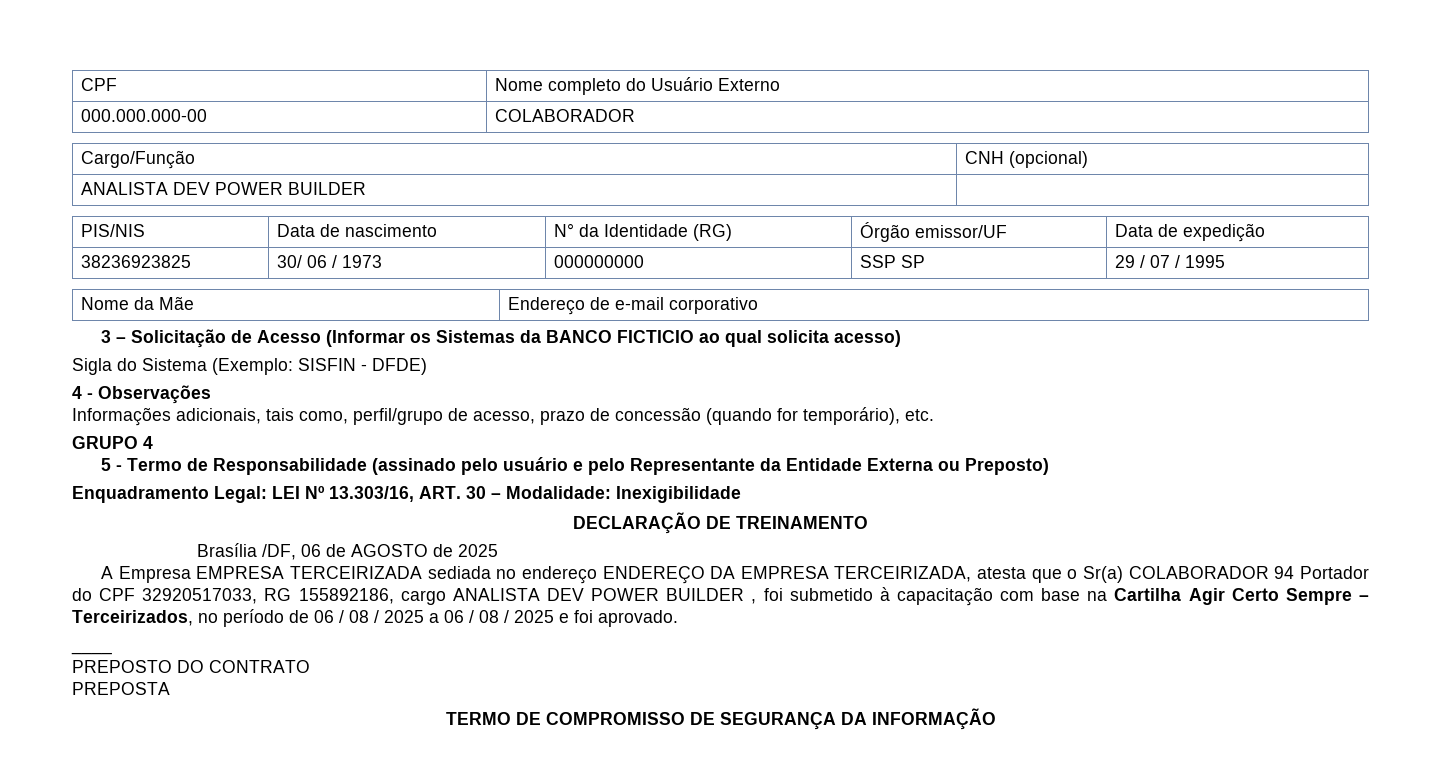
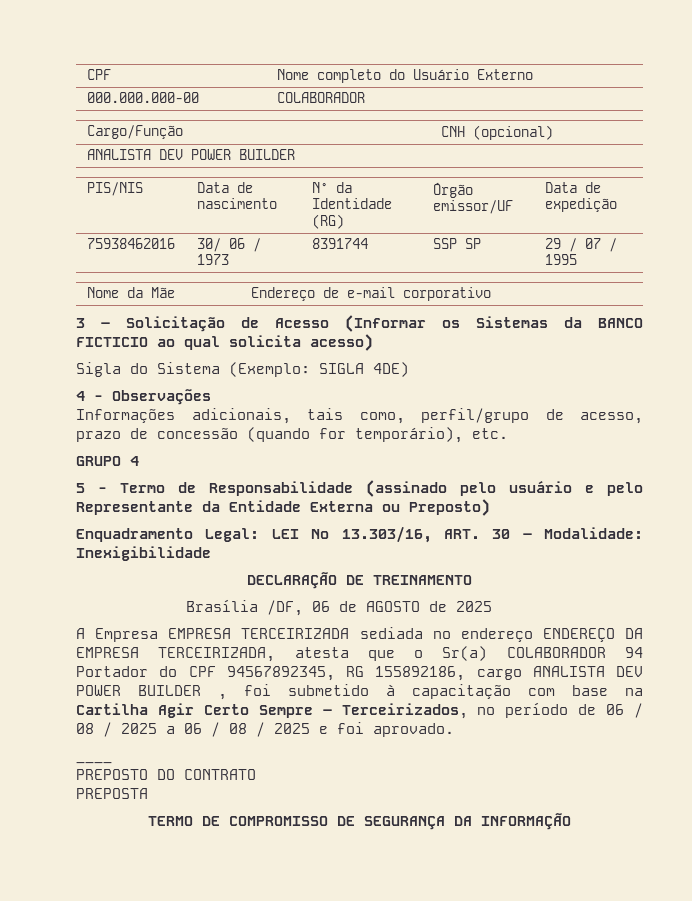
- 38236923825 | 30/ 06 / 1973 | 000000000 | SSP SP | 29 / 07 / 1995
+ 75938462016 | 30/ 06 / 1973 | 8391744 | SSP SP | 29 / 07 / 1995
- Sigla do Sistema (Exemplo: SISFIN - DFDE)
+ Sigla do Sistema (Exemplo: SIGLA 4DE)
- A Empresa EMPRESA TERCEIRIZADA sediada no endereço ENDEREÇO DA EMPRESA TERCEIRIZADA, atesta que o Sr(a) COLABORADOR 94 Portador do CPF 32920517033, RG 155892186, cargo ANALISTA DEV POWER BUILDER , foi submetido à capacitação com base na Cartilha Agir Certo Sempre – Terceirizados, no período de 06 / 08 / 2025 a 06 / 08 / 2025 e foi aprovado.
+ A Empresa EMPRESA TERCEIRIZADA sediada no endereço ENDEREÇO DA EMPRESA TERCEIRIZADA, atesta que o Sr(a) COLABORADOR 94 Portador do CPF 94567892345, RG 155892186, cargo ANALISTA DEV POWER BUILDER , foi submetido à capacitação com base na Cartilha Agir Certo Sempre – Terceirizados, no período de 06 / 08 / 2025 a 06 / 08 / 2025 e foi aprovado.

